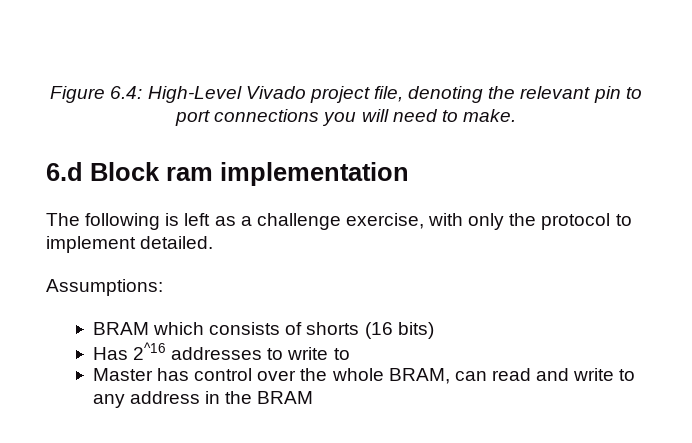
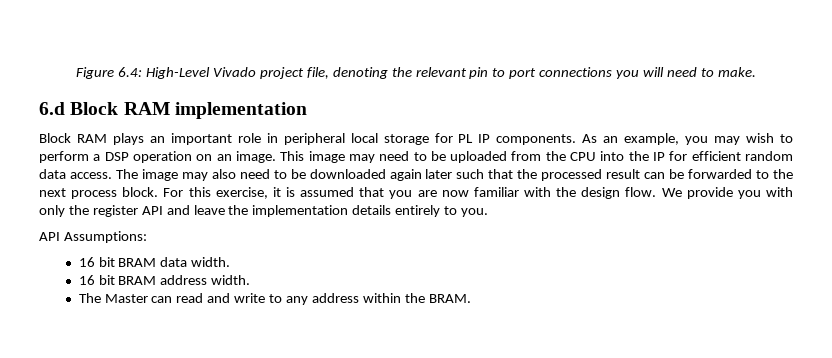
- 6.d Block ram implementation
+ 6.d Block RAM implementation
- The following is left as a challenge exercise, with only the protocol to implement detailed.
- Assumptions:
- BRAM which consists of shorts (16 bits)
- Has 2^16 addresses to write to
- Master has control over the whole BRAM, can read and write to any address in the BRAM
+ Block RAM plays an important role in peripheral local storage for PL IP components. As an example, you may wish to perform a DSP operation on an image. This image may need to be uploaded from the CPU into the IP for efficient random data access. The image may also need to be downloaded again later such that the processed result can be forwarded to the next process block. For this exercise, it is assumed that you are now familiar with the design flow. We provide you with only the register API and leave the implementation details entirely to you.
+ API Assumptions:
+ 16 bit BRAM data width.
+ 16 bit BRAM address width.
+ The Master can read and write to any address within the BRAM.

